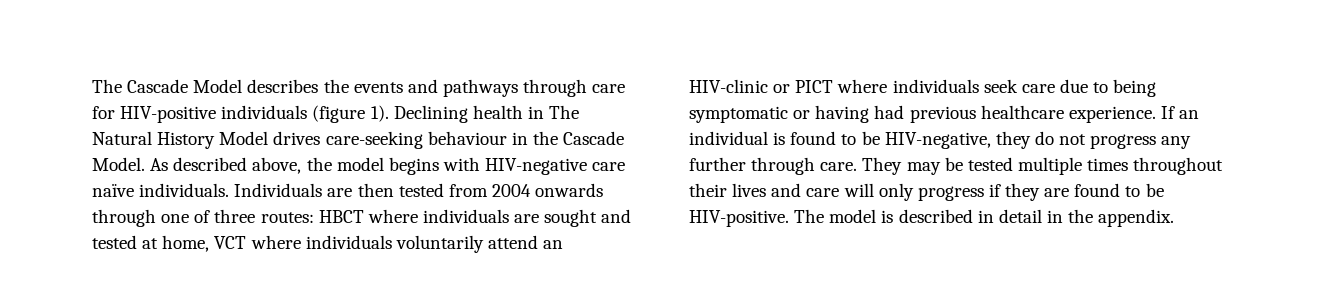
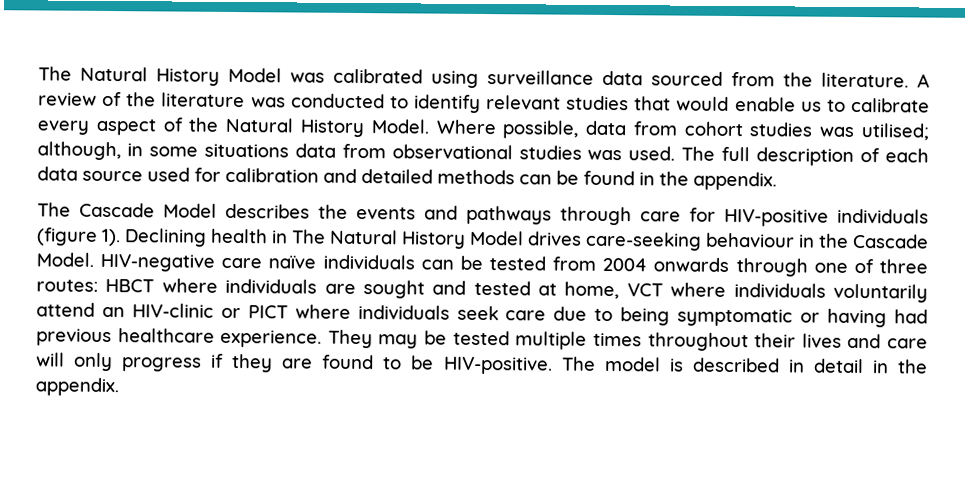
+ The Natural History Model was calibrated using surveillance data sourced from the literature. A review of the literature was conducted to identify relevant studies that would enable us to calibrate every aspect of the Natural History Model. Where possible, data from cohort studies was utilised; although, in some situations data from observational studies was used. The full description of each data source used for calibration and detailed methods can be found in the appendix.
- As described above, the model begins with HIV-negative care naïve individuals. Individuals are then tested from 2004 onwards through one of three routes: HBCT where individuals are sought and tested at home, VCT where individuals voluntarily attend an HIV-clinic or PICT where individuals seek care due to being symptomatic or having had previous healthcare experience.
+ HIV-negative care naïve individuals can be tested from 2004 onwards through one of three routes: HBCT where individuals are sought and tested at home, VCT where individuals voluntarily attend an HIV-clinic or PICT where individuals seek care due to being symptomatic or having had previous healthcare experience.
- If an individual is found to be HIV-negative, they do not progress any further through care.

